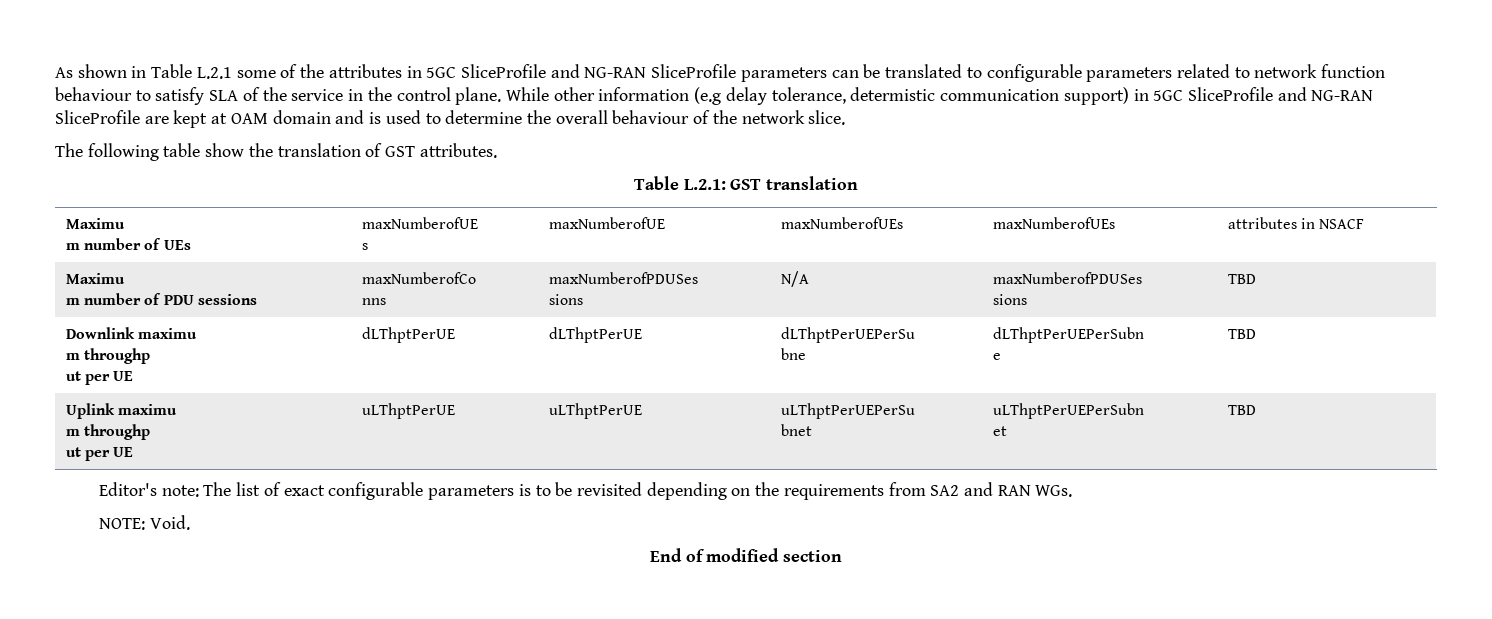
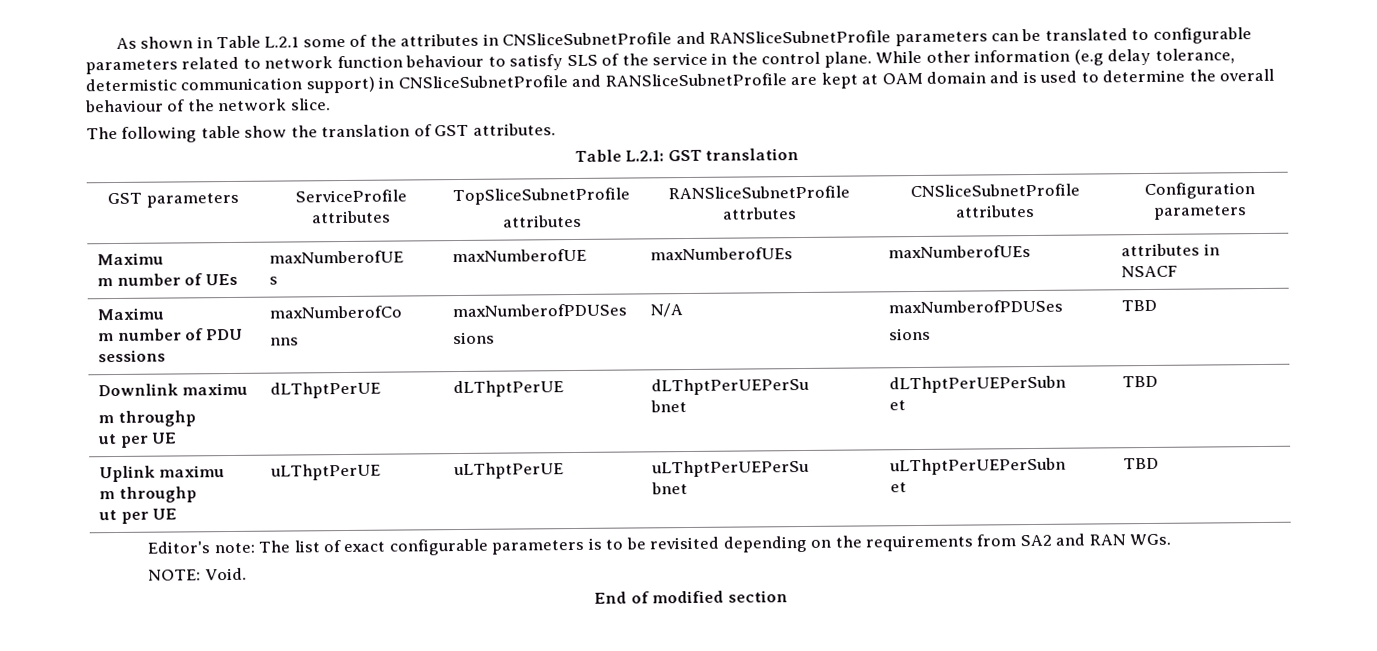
- As shown in Table L.2.1 some of the attributes in 5GC SliceProfile and NG-RAN SliceProfile parameters can be translated to configurable parameters related to network function behaviour to satisfy SLA of the service in the control plane.
+ As shown in Table L.2.1 some of the attributes in CNSliceSubnetProfile and RANSliceSubnetProfile parameters can be translated to configurable parameters related to network function behaviour to satisfy SLS of the service in the control plane.
- While other information (e.g delay tolerance, determistic communication support) in 5GC SliceProfile and NG-RAN SliceProfile are kept at OAM domain and is used to determine the overall behaviour of the network slice.
+ While other information (e.g delay tolerance, determistic communication support) in CNSliceSubnetProfile and RANSliceSubnetProfile are kept at OAM domain and is used to determine the overall behaviour of the network slice.
+ GST parameters | ServiceProfile attributes | TopSliceSubnetProfile
+ attributes | RANSliceSubnetProfile attrbutes | CNSliceSubnetProfile attributes | Configuration parameters
  Downlink maximu
  m throughp
  ut per UE | dLThptPerUE | dLThptPerUE | dLThptPerUEPerSu
- bne | dLThptPerUEPerSubn
- e | TBD
+ bnet | dLThptPerUEPerSubn
+ et | TBD

